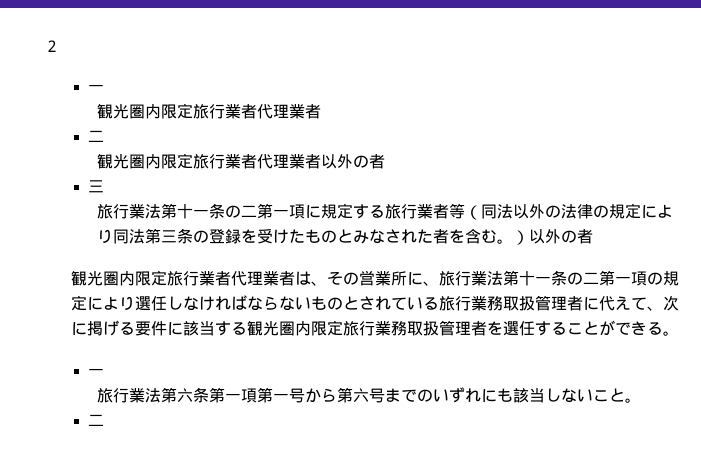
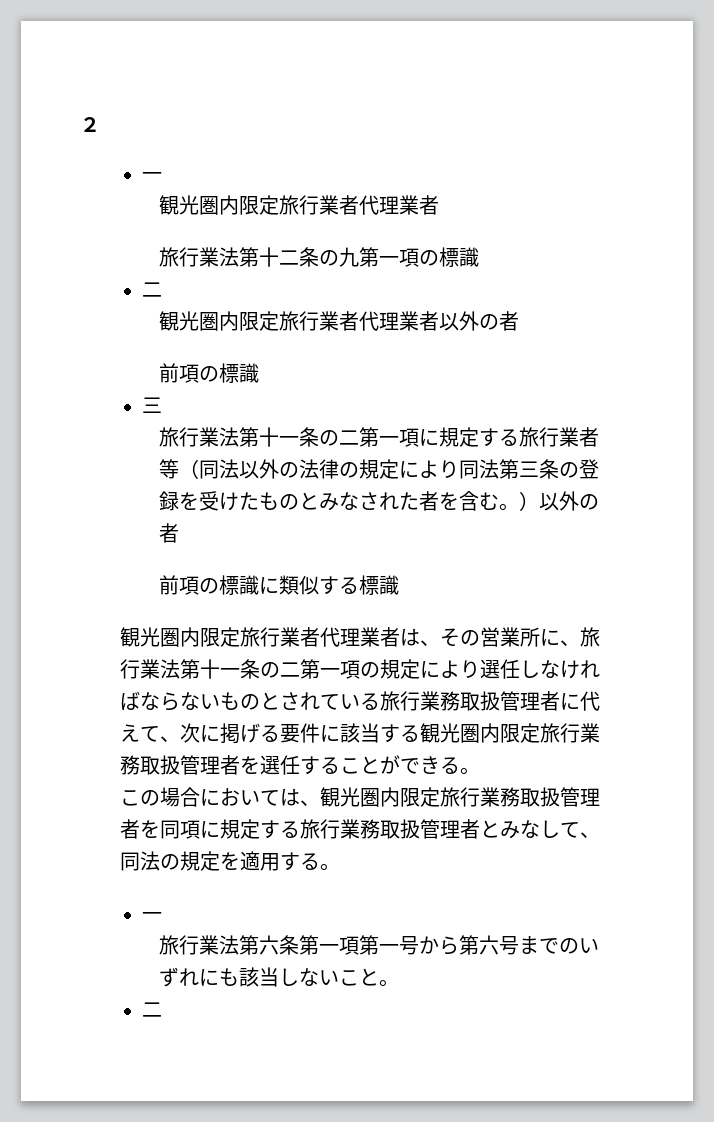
+ 旅行業法第十二条の九第一項の標識
  観光圏内限定旅行業者代理業者以外の者
+ 前項の標識
+ 前項の標識に類似する標識
+ この場合においては、観光圏内限定旅行業務取扱管理者を同項に規定する旅行業務取扱管理者とみなして、同法の規定を適用する。

